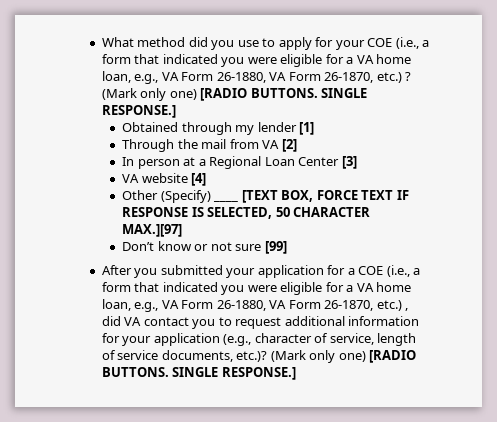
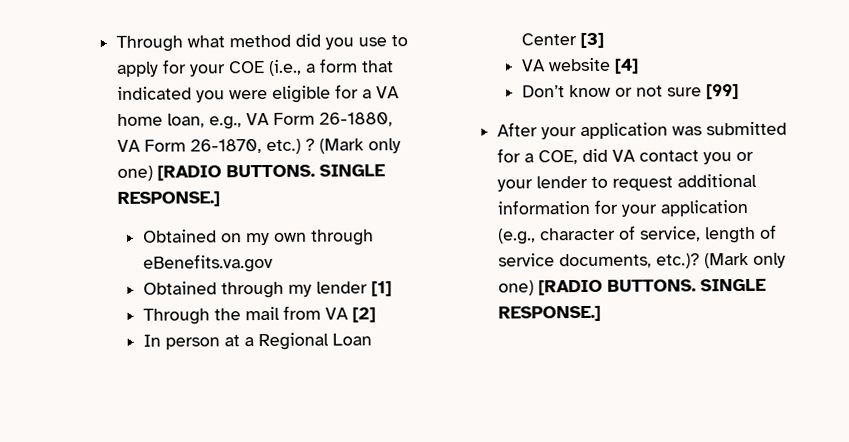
- What method did you use to apply for your COE (i.e., a form that indicated you were eligible for a VA home loan, e.g., VA Form 26-1880, VA Form 26-1870, etc.) ?
+ Through what method did you use to apply for your COE (i.e., a form that indicated you were eligible for a VA home loan, e.g., VA Form 26-1880, VA Form 26-1870, etc.) ?
+ Obtained on my own through eBenefits.va.gov
- Other (Specify) ____ [TEXT BOX, FORCE TEXT IF RESPONSE IS SELECTED, 50 CHARACTER MAX.][97]
- After you submitted your application for a COE (i.e., a form that indicated you were eligible for a VA home loan, e.g., VA Form 26-1880, VA Form 26-1870, etc.) , did VA contact you to request additional information for your application (e.g., character of service, length of service documents, etc.)?
+ After your application was submitted for a COE, did VA contact you or your lender to request additional information for your application (e.g., character of service, length of service documents, etc.)?

